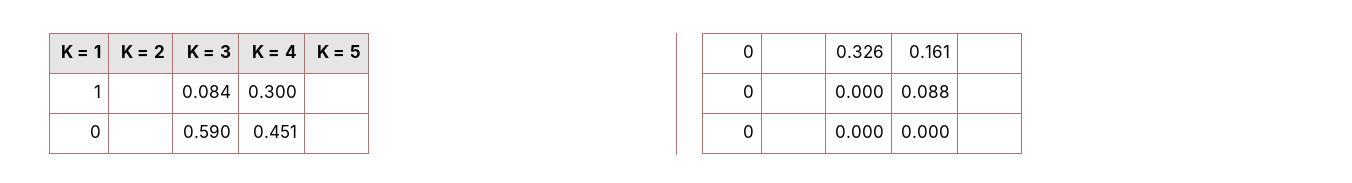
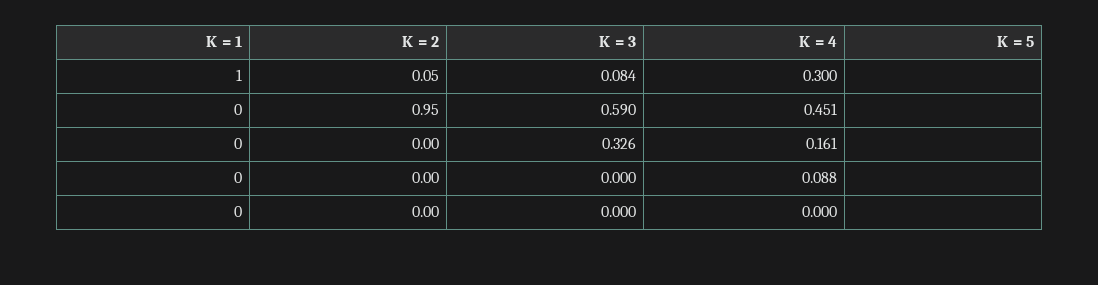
- 1 | | 0.084 | 0.300 |
+ 1 | 0.05 | 0.084 | 0.300 |
- 0 | | 0.590 | 0.451 |
+ 0 | 0.95 | 0.590 | 0.451 |
- 0 | | 0.326 | 0.161 |
+ 0 | 0.00 | 0.326 | 0.161 |
- 0 | | 0.000 | 0.088 |
+ 0 | 0.00 | 0.000 | 0.088 |
- 0 | | 0.000 | 0.000 |
+ 0 | 0.00 | 0.000 | 0.000 |

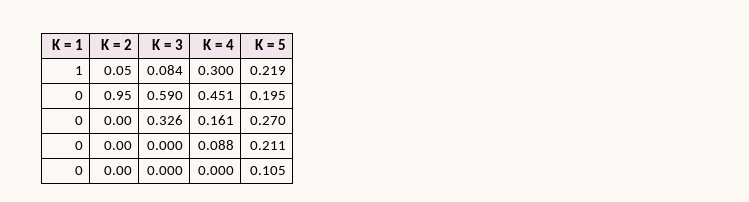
- 1 | 0.05 | 0.084 | 0.300 |
+ 1 | 0.05 | 0.084 | 0.300 | 0.219
- 0 | 0.95 | 0.590 | 0.451 |
+ 0 | 0.95 | 0.590 | 0.451 | 0.195
- 0 | 0.00 | 0.326 | 0.161 |
+ 0 | 0.00 | 0.326 | 0.161 | 0.270
- 0 | 0.00 | 0.000 | 0.088 |
+ 0 | 0.00 | 0.000 | 0.088 | 0.211
- 0 | 0.00 | 0.000 | 0.000 |
+ 0 | 0.00 | 0.000 | 0.000 | 0.105

